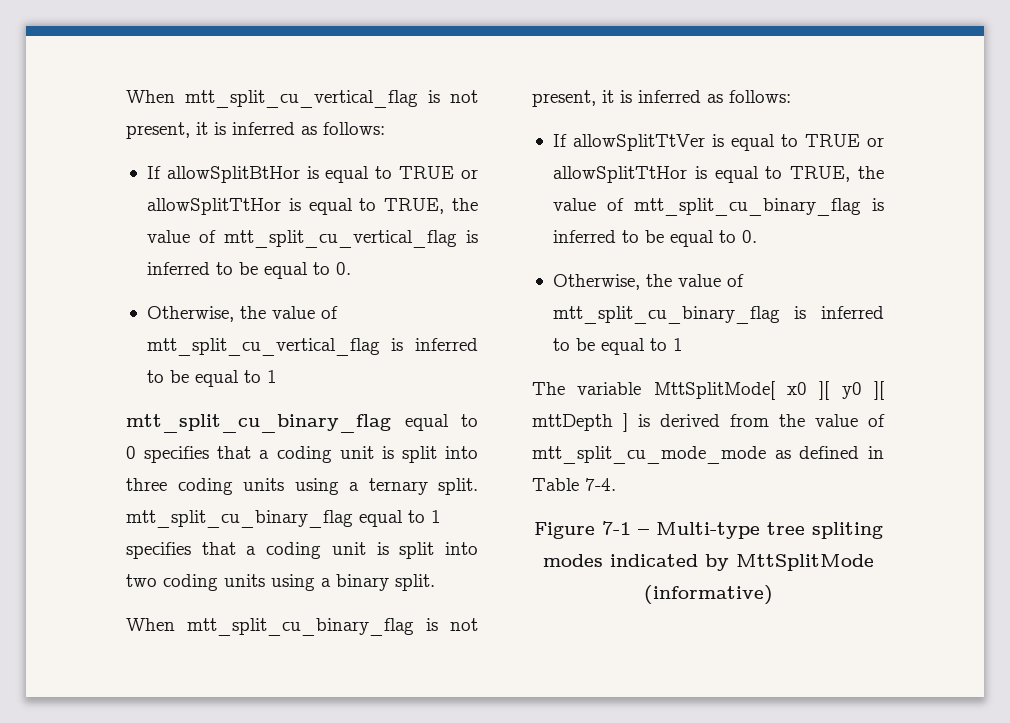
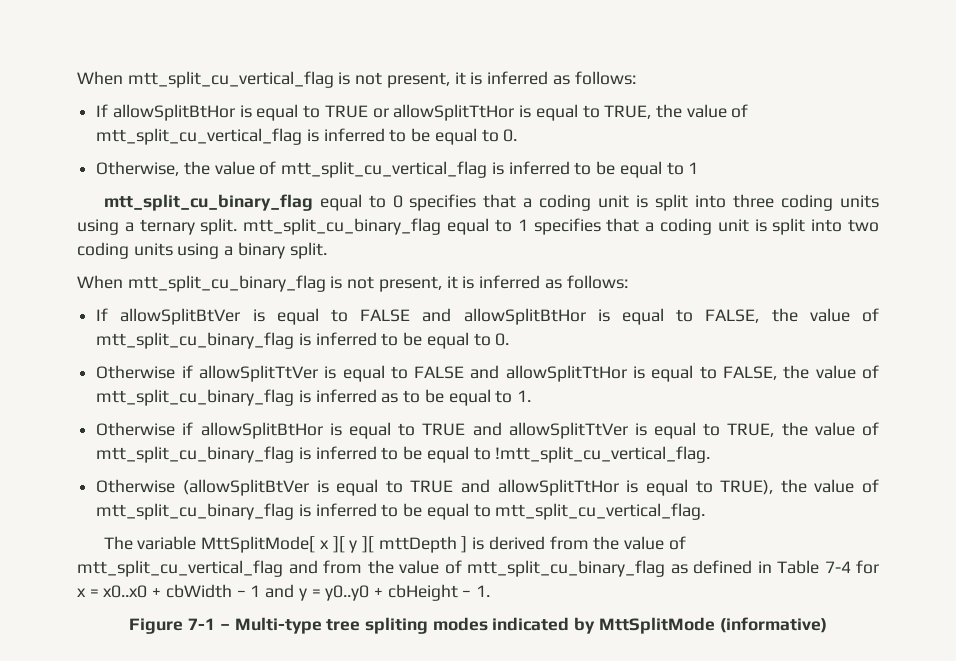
- If allowSplitTtVer is equal to TRUE or allowSplitTtHor is equal to TRUE, the value of mtt_split_cu_binary_flag is inferred to be equal to 0.
- Otherwise, the value of mtt_split_cu_binary_flag is inferred to be equal to 1
+ If allowSplitBtVer is equal to FALSE and allowSplitBtHor is equal to FALSE, the value of mtt_split_cu_binary_flag is inferred to be equal to 0.
+ Otherwise if allowSplitTtVer is equal to FALSE and allowSplitTtHor is equal to FALSE, the value of mtt_split_cu_binary_flag is inferred as to be equal to 1.
+ Otherwise if allowSplitBtHor is equal to TRUE and allowSplitTtVer is equal to TRUE, the value of mtt_split_cu_binary_flag is inferred to be equal to !mtt_split_cu_vertical_flag.
+ Otherwise (allowSplitBtVer is equal to TRUE and allowSplitTtHor is equal to TRUE), the value of mtt_split_cu_binary_flag is inferred to be equal to mtt_split_cu_vertical_flag.
- The variable MttSplitMode[ x0 ][ y0 ][ mttDepth ] is derived from the value of mtt_split_cu_mode_mode as defined in Table 7-4.
+ The variable MttSplitMode[ x ][ y ][ mttDepth ] is derived from the value of mtt_split_cu_vertical_flag and from the value of mtt_split_cu_binary_flag as defined in Table 7-4 for x = x0..x0 + cbWidth − 1 and y = y0..y0 + cbHeight − 1.

